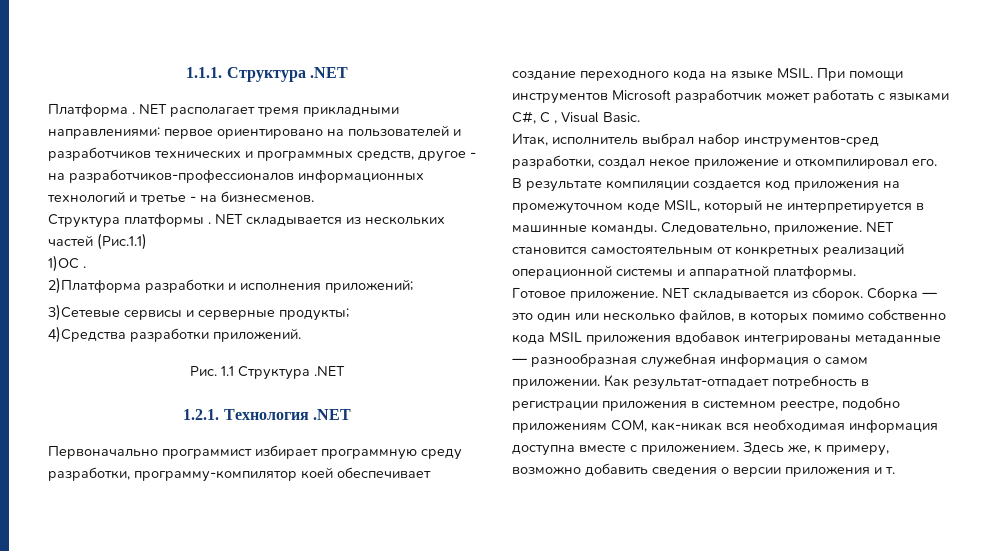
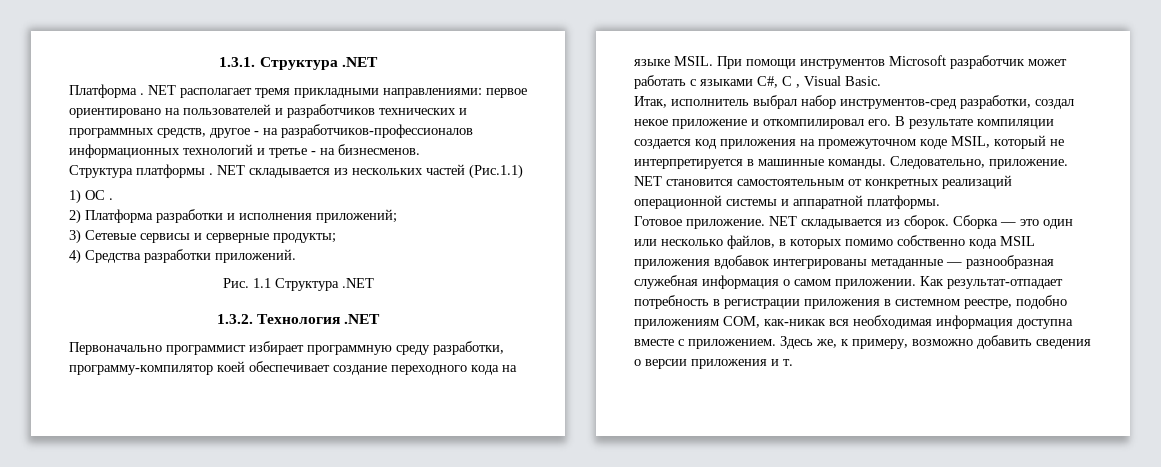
- 1.1.1. Структура .NET
+ 1.3.1. Структура .NET
- 1)ОС .
+ 1) ОС .
- 2)Платформа разработки и исполнения приложений;
+ 2) Платформа разработки и исполнения приложений;
- 3)Сетевые сервисы и серверные продукты;
+ 3) Сетевые сервисы и серверные продукты;
- 4)Средства разработки приложений.
+ 4) Средства разработки приложений.
- 1.2.1. Технология .NET
+ 1.3.2. Технология .NET

